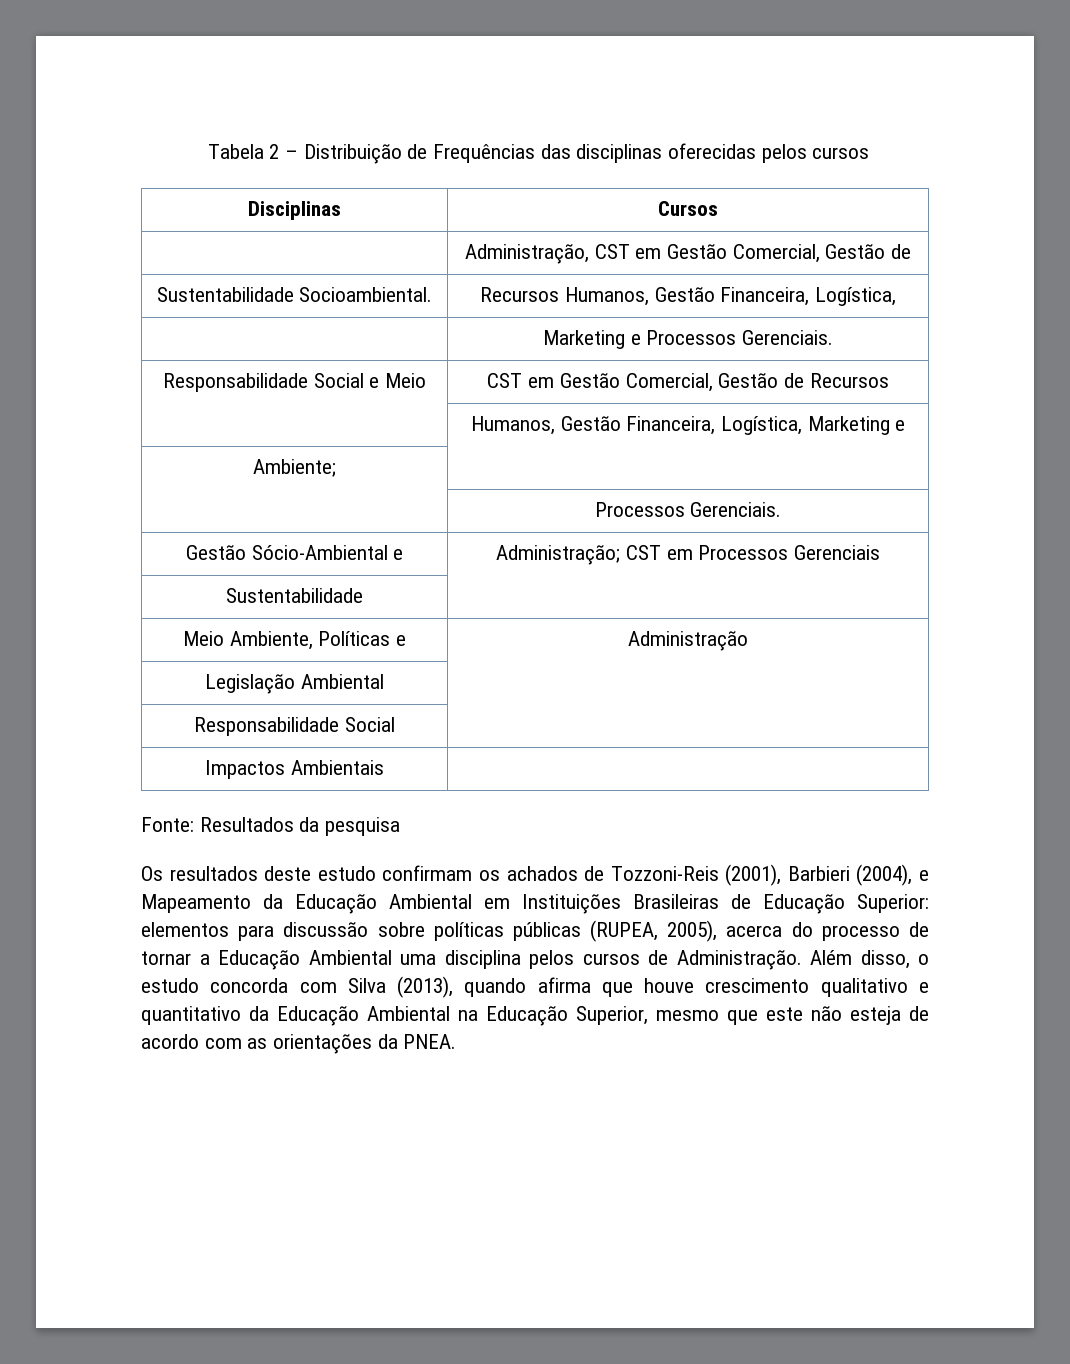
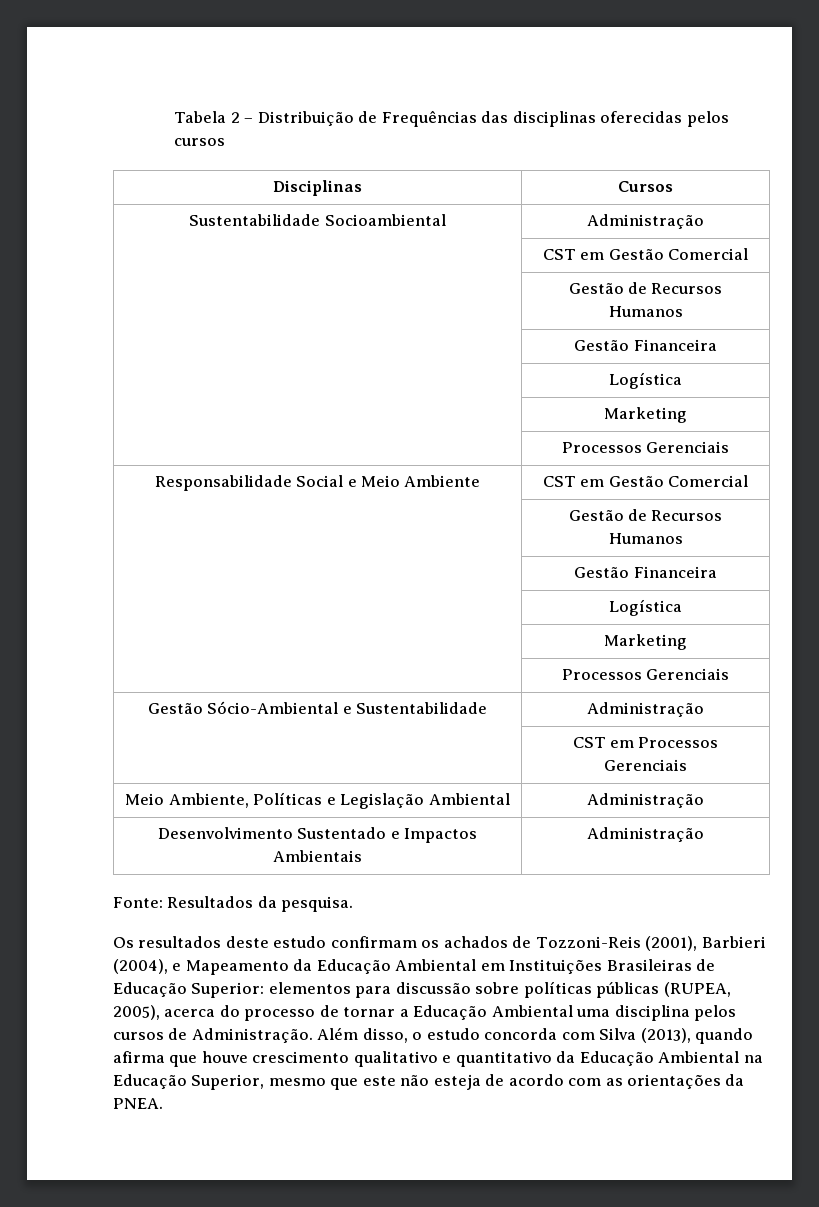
- | Administração, CST em Gestão Comercial, Gestão de
- Sustentabilidade Socioambiental. | Recursos Humanos, Gestão Financeira, Logística,
- | Marketing e Processos Gerenciais.
+ Sustentabilidade Socioambiental | Administração
+ | CST em Gestão Comercial
+ | Gestão de Recursos Humanos
+ | Gestão Financeira
+ | Logística
+ | Marketing
+ | Processos Gerenciais
- Responsabilidade Social e Meio | CST em Gestão Comercial, Gestão de Recursos
- | Humanos, Gestão Financeira, Logística, Marketing e
- Ambiente; |
- | Processos Gerenciais.
+ Responsabilidade Social e Meio Ambiente | CST em Gestão Comercial
+ | Gestão de Recursos Humanos
+ | Gestão Financeira
+ | Logística
+ | Marketing
+ | Processos Gerenciais
- Gestão Sócio-Ambiental e | Administração; CST em Processos Gerenciais
+ Gestão Sócio-Ambiental e Sustentabilidade | Administração
+ | CST em Processos Gerenciais
- Sustentabilidade |
- Meio Ambiente, Políticas e | Administração
- Legislação Ambiental |
- Responsabilidade Social |
- Impactos Ambientais |
+ Meio Ambiente, Políticas e Legislação Ambiental | Administração
+ Desenvolvimento Sustentado e Impactos Ambientais | Administração
- Fonte: Resultados da pesquisa
+ Fonte: Resultados da pesquisa.

